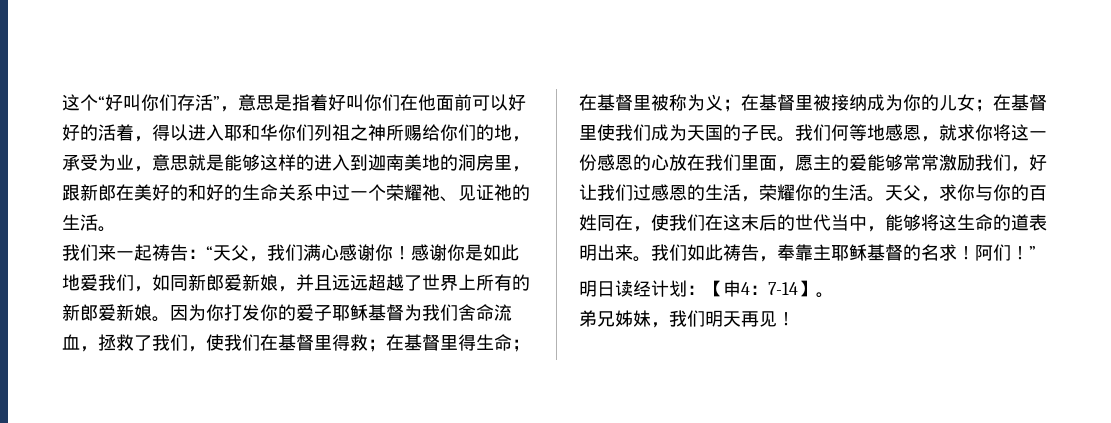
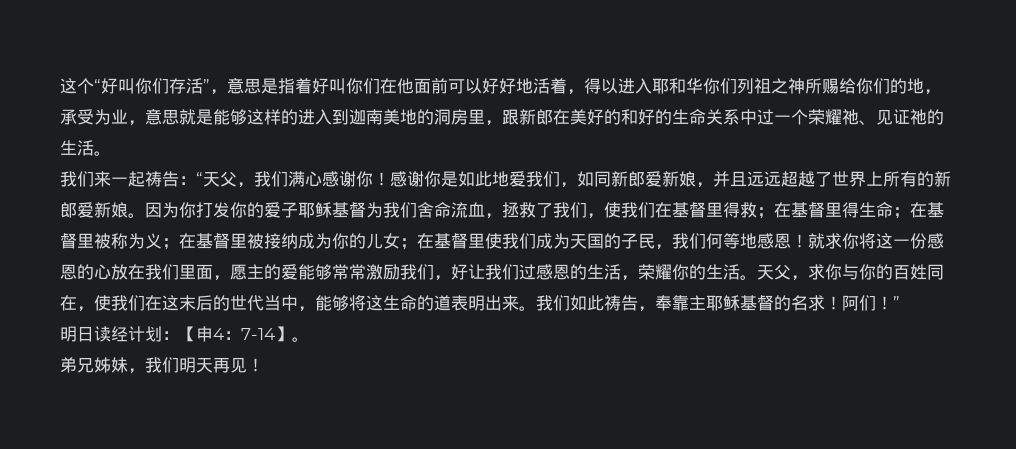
- 这个“好叫你们存活”，意思是指着好叫你们在他面前可以好好的活着，得以进入耶和华你们列祖之神所赐给你们的地，承受为业，意思就是能够这样的进入到迦南美地的洞房里，跟新郎在美好的和好的生命关系中过一个荣耀祂、见证祂的生活。
+ 这个“好叫你们存活”，意思是指着好叫你们在他面前可以好好地活着，得以进入耶和华你们列祖之神所赐给你们的地，承受为业，意思就是能够这样的进入到迦南美地的洞房里，跟新郎在美好的和好的生命关系中过一个荣耀祂、见证祂的生活。
- 在基督里使我们成为天国的子民。我们何等地感恩，就求你将这一份感恩的心放在我们里面，愿主的爱能够常常激励我们，好让我们过感恩的生活，荣耀你的生活。
+ 在基督里使我们成为天国的子民，我们何等地感恩！就求你将这一份感恩的心放在我们里面，愿主的爱能够常常激励我们，好让我们过感恩的生活，荣耀你的生活。

